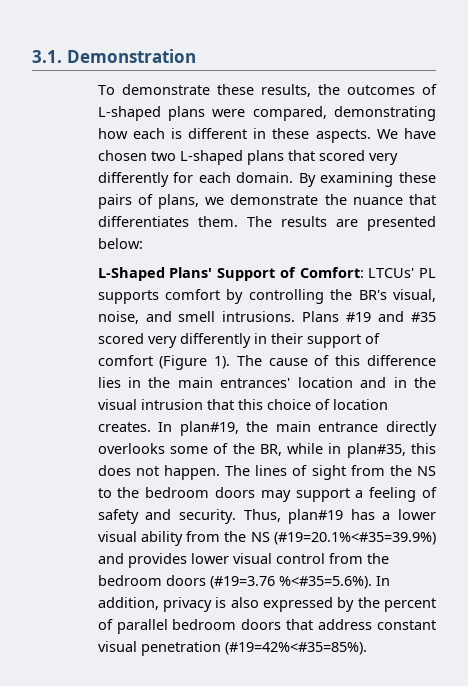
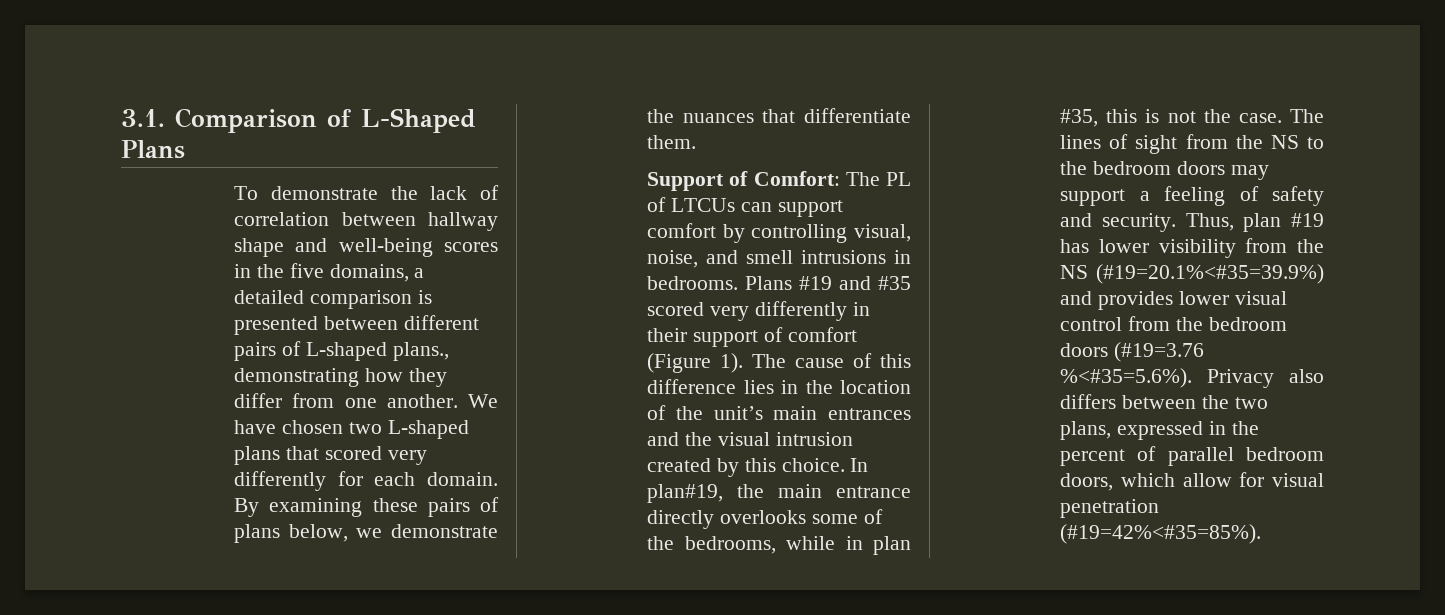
- 3.1. Demonstration
- To demonstrate these results, the outcomes of L-shaped plans were compared, demonstrating how each is different in these aspects.
+ 3.1. Comparison of L-Shaped Plans
+ To demonstrate the lack of correlation between hallway shape and well-being scores in the five domains, a detailed comparison is presented between different pairs of L-shaped plans., demonstrating how they differ from one another.
- By examining these pairs of plans, we demonstrate the nuance that differentiates them. The results are presented below:
- L-Shaped Plans' Support of Comfort: LTCUs' PL supports comfort by controlling the BR's visual, noise, and smell intrusions.
+ By examining these pairs of plans below, we demonstrate the nuances that differentiate them.
+ Support of Comfort: The PL of LTCUs can support comfort by controlling visual, noise, and smell intrusions in bedrooms.
- The cause of this difference lies in the main entrances' location and in the visual intrusion that this choice of location creates.
+ The cause of this difference lies in the location of the unit’s main entrances and the visual intrusion created by this choice.
- In plan#19, the main entrance directly overlooks some of the BR, while in plan#35, this does not happen.
+ In plan#19, the main entrance directly overlooks some of the bedrooms, while in plan #35, this is not the case.
- Thus, plan#19 has a lower visual ability from the NS (#19=20.1%<#35=39.9%) and provides lower visual control from the bedroom doors (#19=3.76 %<#35=5.6%). In addition, privacy is also expressed by the percent of parallel bedroom doors that address constant visual penetration (#19=42%<#35=85%).
+ Thus, plan #19 has lower visibility from the NS (#19=20.1%<#35=39.9%) and provides lower visual control from the bedroom doors (#19=3.76 %<#35=5.6%). Privacy also differs between the two plans, expressed in the percent of parallel bedroom doors, which allow for visual penetration (#19=42%<#35=85%).

